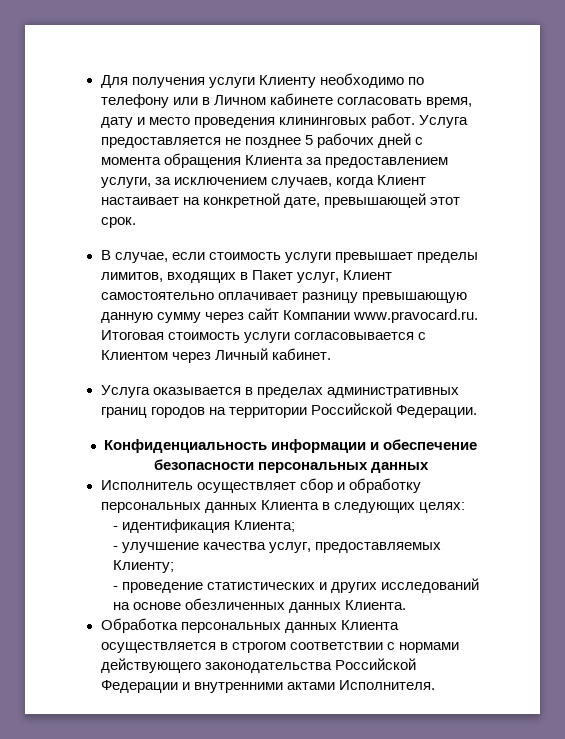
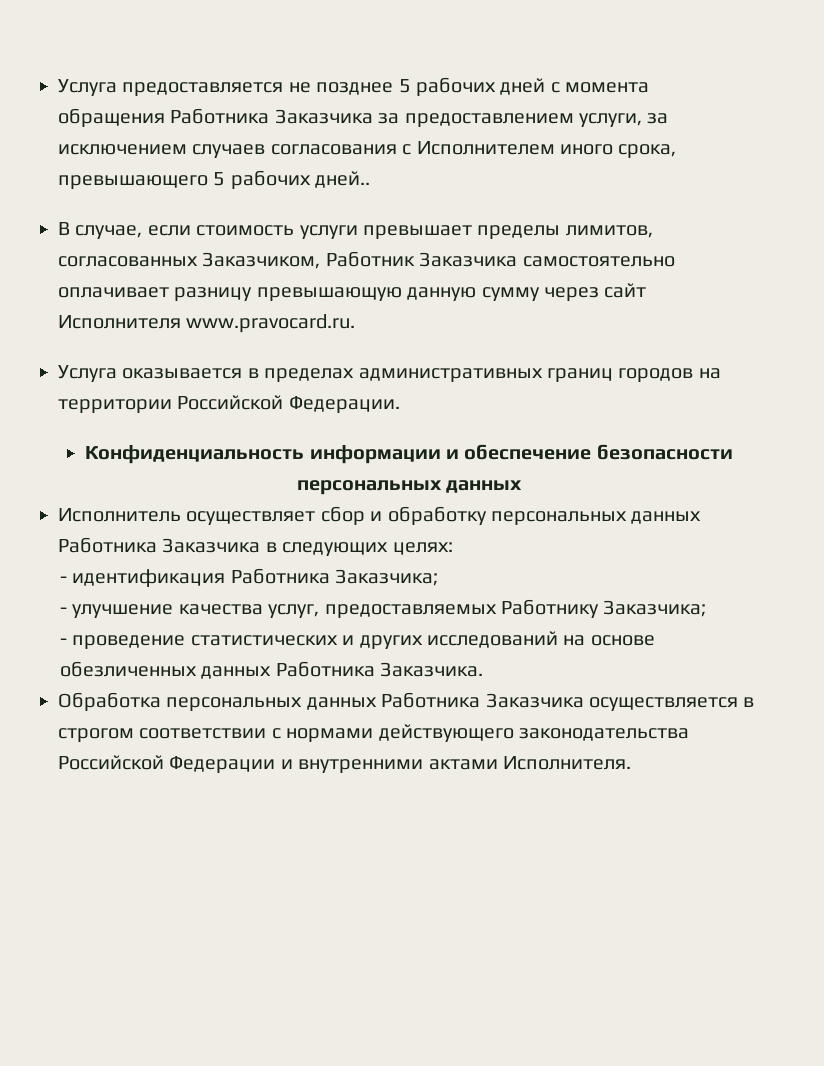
- Для получения услуги Клиенту необходимо по телефону или в Личном кабинете согласовать время, дату и место проведения клининговых работ. Услуга предоставляется не позднее 5 рабочих дней с момента обращения Клиента за предоставлением услуги, за исключением случаев, когда Клиент настаивает на конкретной дате, превышающей этот срок.
+ Услуга предоставляется не позднее 5 рабочих дней с момента обращения Работника Заказчика за предоставлением услуги, за исключением случаев согласования с Исполнителем иного срока, превышающего 5 рабочих дней..
- В случае, если стоимость услуги превышает пределы лимитов, входящих в Пакет услуг, Клиент самостоятельно оплачивает разницу превышающую данную сумму через сайт Компании www.pravocard.ru. Итоговая стоимость услуги согласовывается с Клиентом через Личный кабинет.
+ В случае, если стоимость услуги превышает пределы лимитов, согласованных Заказчиком, Работник Заказчика самостоятельно оплачивает разницу превышающую данную сумму через сайт Исполнителя www.pravocard.ru.
- Исполнитель осуществляет сбор и обработку персональных данных Клиента в следующих целях:
+ Исполнитель осуществляет сбор и обработку персональных данных Работника Заказчика в следующих целях:
- - идентификация Клиента;
+ - идентификация Работника Заказчика;
- - улучшение качества услуг, предоставляемых Клиенту;
+ - улучшение качества услуг, предоставляемых Работнику Заказчика;
- - проведение статистических и других исследований на основе обезличенных данных Клиента.
+ - проведение статистических и других исследований на основе обезличенных данных Работника Заказчика.
- Обработка персональных данных Клиента осуществляется в строгом соответствии с нормами действующего законодательства Российской Федерации и внутренними актами Исполнителя.
+ Обработка персональных данных Работника Заказчика осуществляется в строгом соответствии с нормами действующего законодательства Российской Федерации и внутренними актами Исполнителя.

